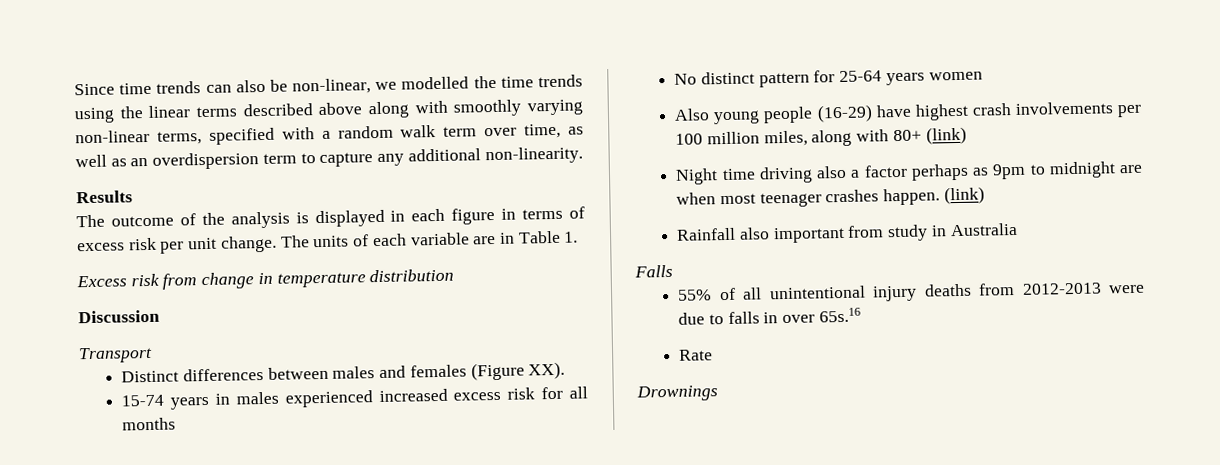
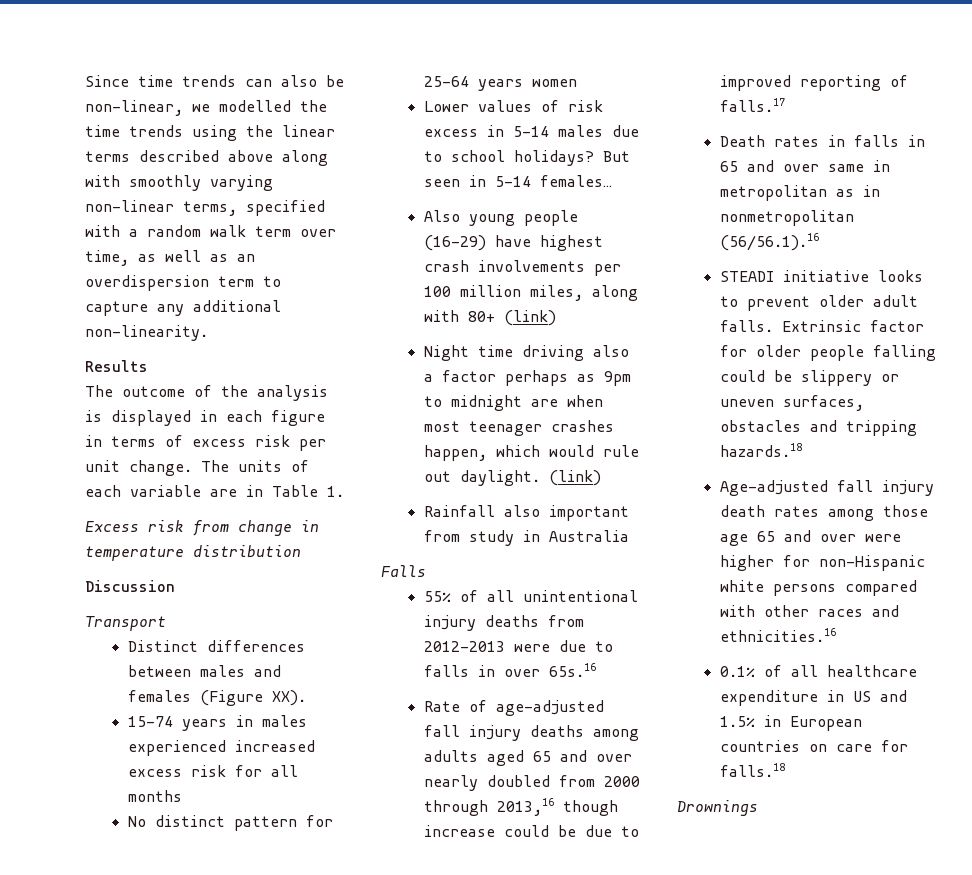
+ Lower values of risk excess in 5-14 males due to school holidays? But seen in 5-14 females…
- Night time driving also a factor perhaps as 9pm to midnight are when most teenager crashes happen.
+ Night time driving also a factor perhaps as 9pm to midnight are when most teenager crashes happen, which would rule out daylight.
- Rate
+ Rate of age-adjusted fall injury deaths among adults aged 65 and over nearly doubled from 2000 through 2013,16 though increase could be due to improved reporting of falls.17
+ Death rates in falls in 65 and over same in metropolitan as in nonmetropolitan (56/56.1).16
+ STEADI initiative looks to prevent older adult falls. Extrinsic factor for older people falling could be slippery or uneven surfaces, obstacles and tripping hazards.18
+ Age-adjusted fall injury death rates among those age 65 and over were higher for non-Hispanic white persons compared with other races and ethnicities.16
+ 0.1% of all healthcare expenditure in US and 1.5% in European countries on care for falls.18

